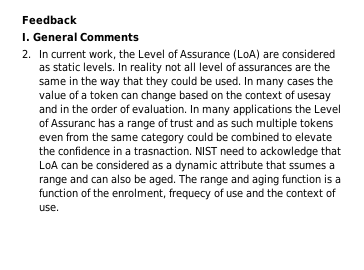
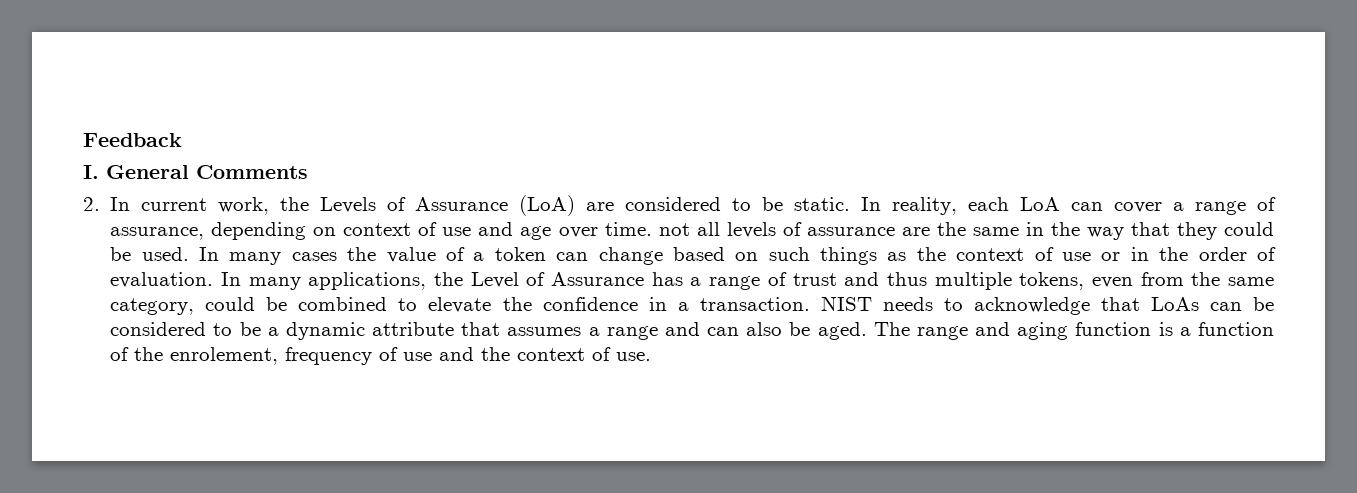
- 2. In current work, the Level of Assurance (LoA) are considered as static levels. In reality not all level of assurances are the same in the way that they could be used.
+ 2. In current work, the Levels of Assurance (LoA) are considered to be static. In reality, each LoA can cover a range of assurance, depending on context of use and age over time. not all levels of assurance are the same in the way that they could be used.
- In many cases the value of a token can change based on the context of usesay and in the order of evaluation.
+ In many cases the value of a token can change based on such things as the context of use or in the order of evaluation.
- In many applications the Level of Assuranc has a range of trust and as such multiple tokens even from the same category could be combined to elevate the confidence in a trasnaction. NIST need to ackowledge that LoA can be considered as a dynamic attribute that ssumes a range and can also be aged.
+ In many applications, the Level of Assurance has a range of trust and thus multiple tokens, even from the same category, could be combined to elevate the confidence in a transaction. NIST needs to acknowledge that LoAs can be considered to be a dynamic attribute that assumes a range and can also be aged.
- The range and aging function is a function of the enrolment, frequecy of use and the context of use.
+ The range and aging function is a function of the enrolement, frequency of use and the context of use.

